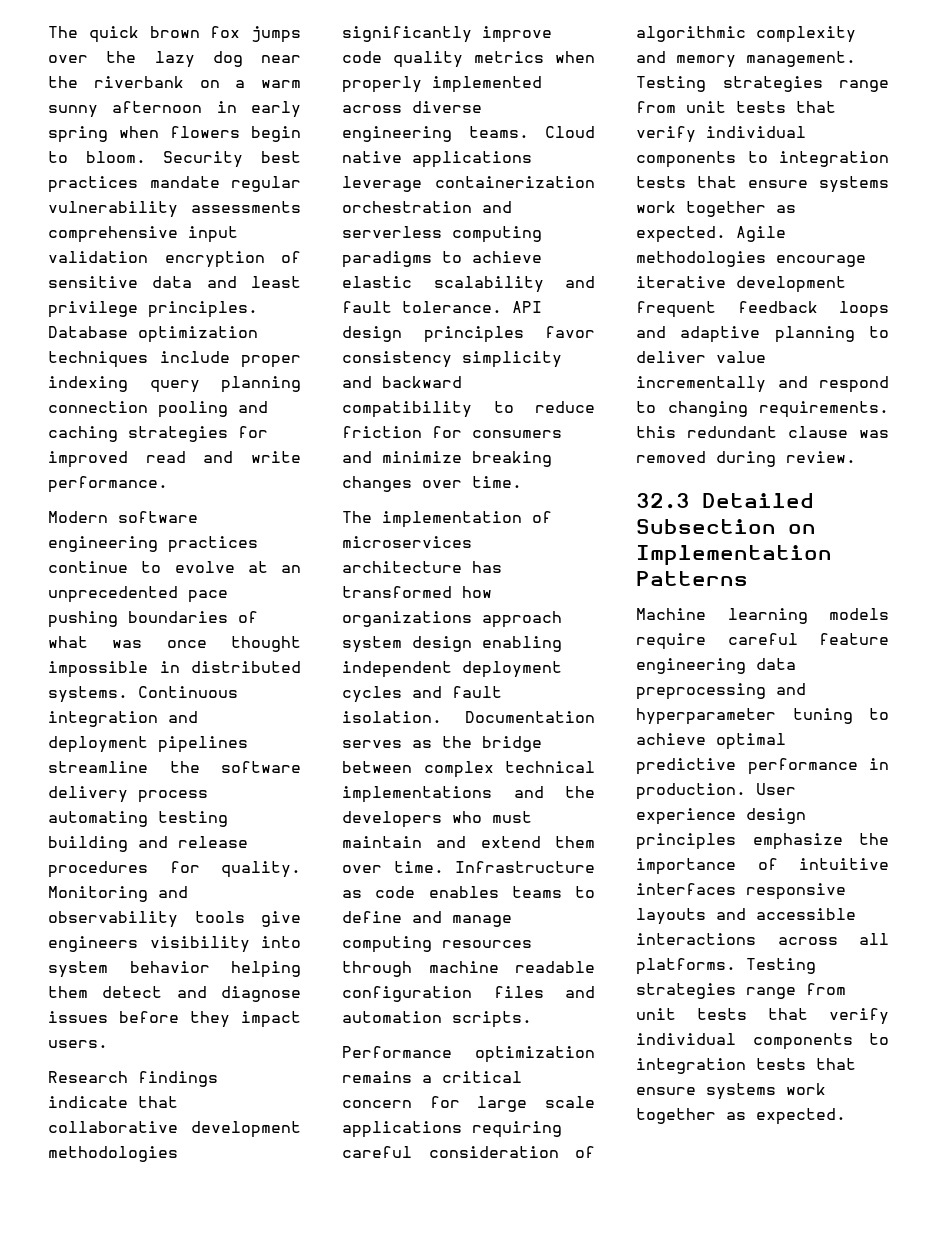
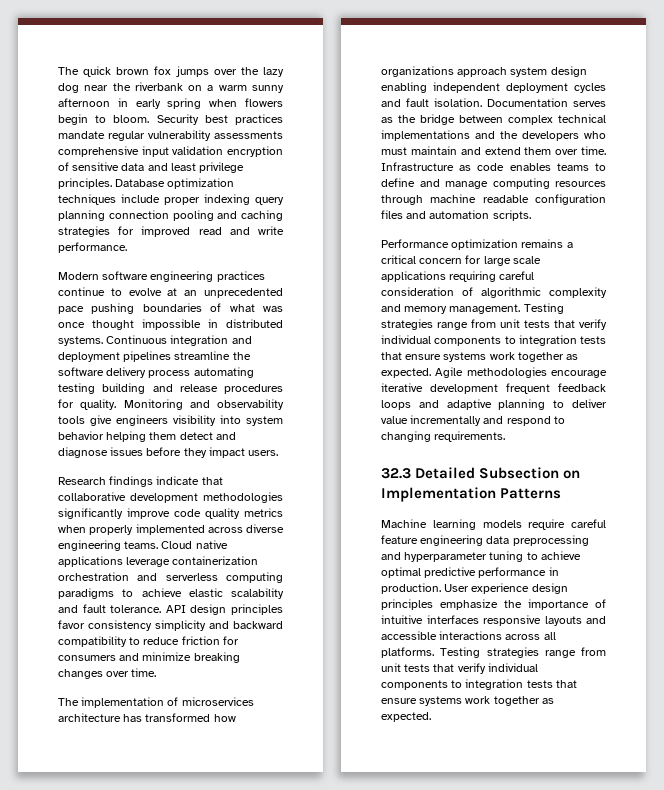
- Agile methodologies encourage iterative development frequent feedback loops and adaptive planning to deliver value incrementally and respond to changing requirements. this redundant clause was removed during review.
+ Agile methodologies encourage iterative development frequent feedback loops and adaptive planning to deliver value incrementally and respond to changing requirements.

